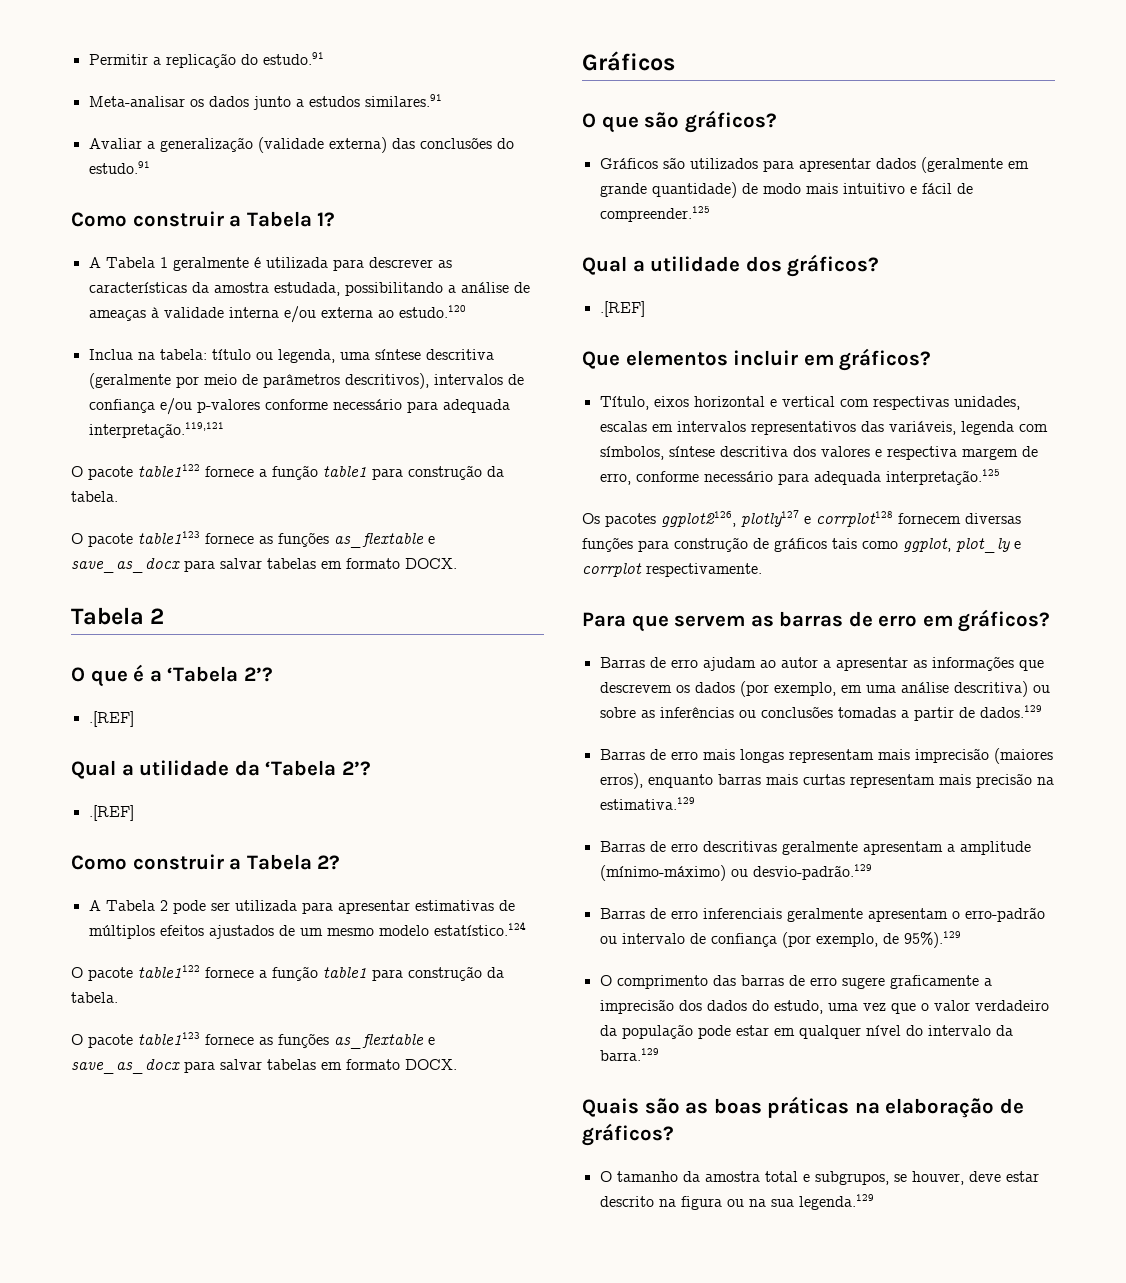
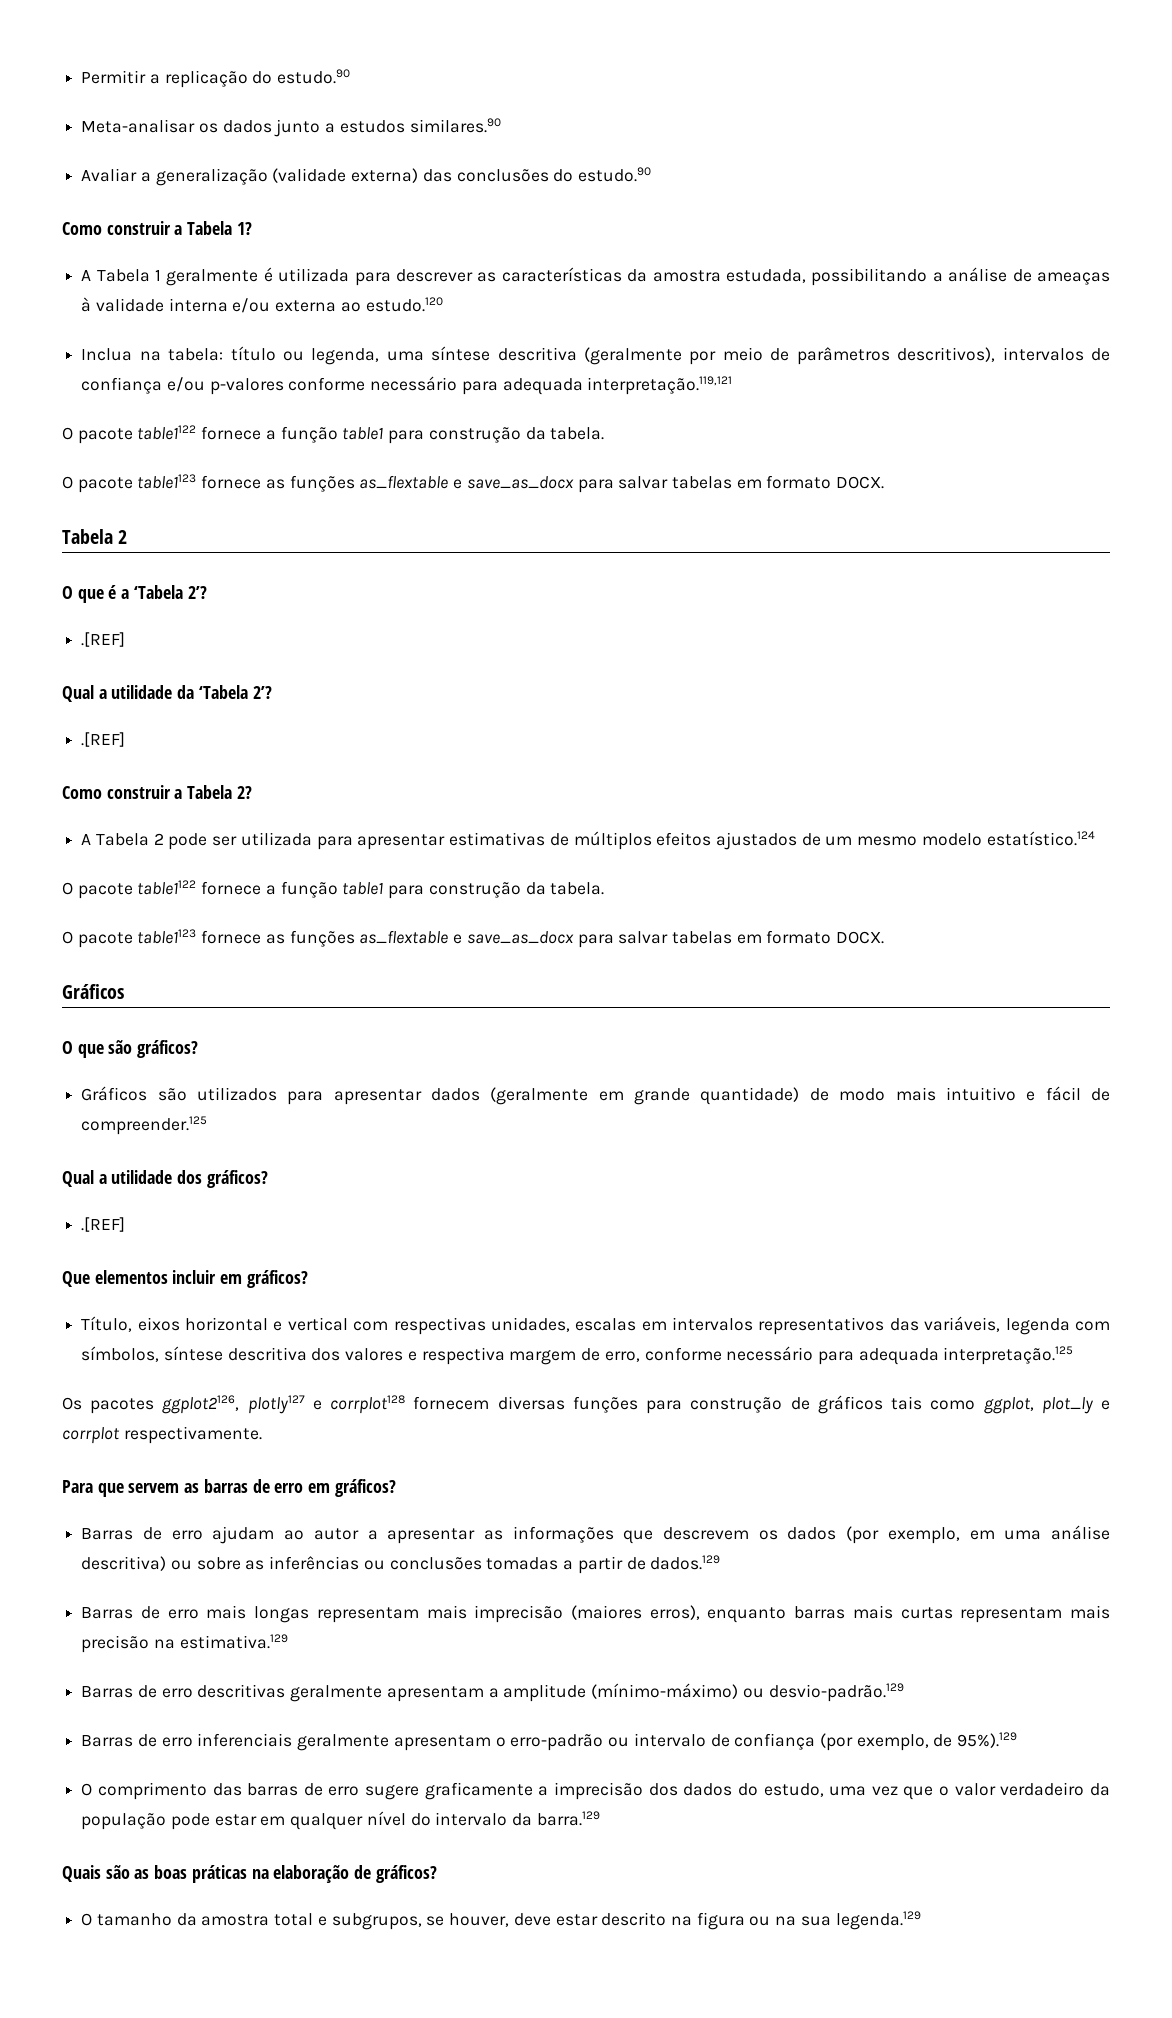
- Permitir a replicação do estudo.91
+ Permitir a replicação do estudo.90
- Meta-analisar os dados junto a estudos similares.91
+ Meta-analisar os dados junto a estudos similares.90
- Avaliar a generalização (validade externa) das conclusões do estudo.91
+ Avaliar a generalização (validade externa) das conclusões do estudo.90

